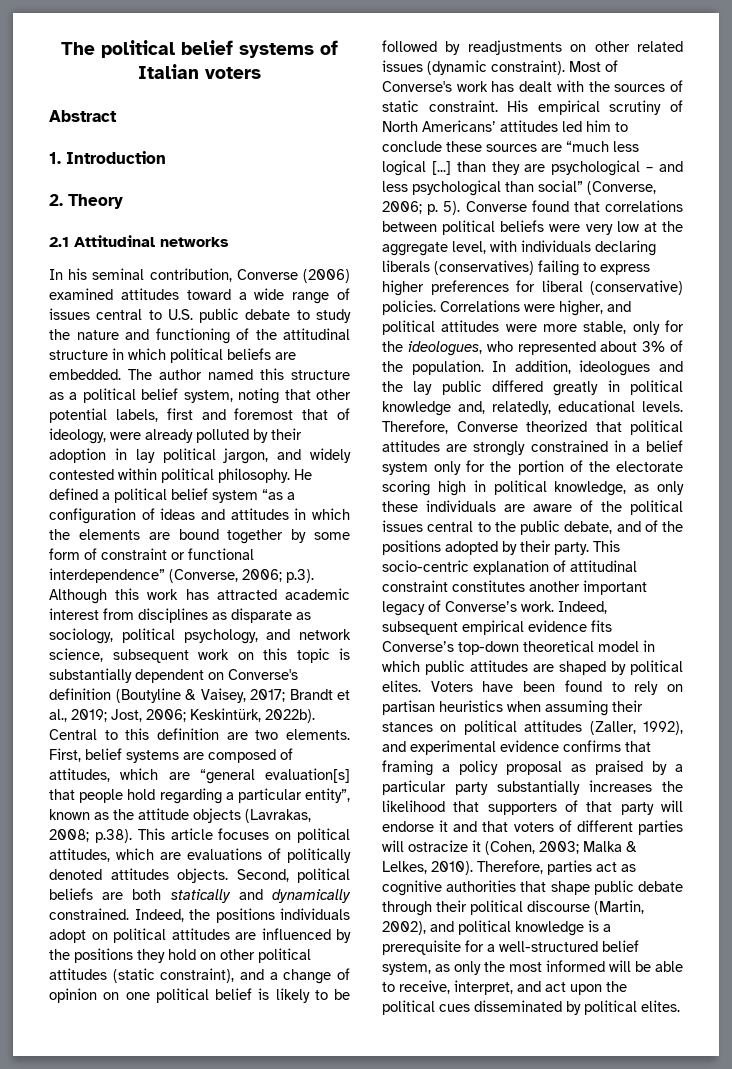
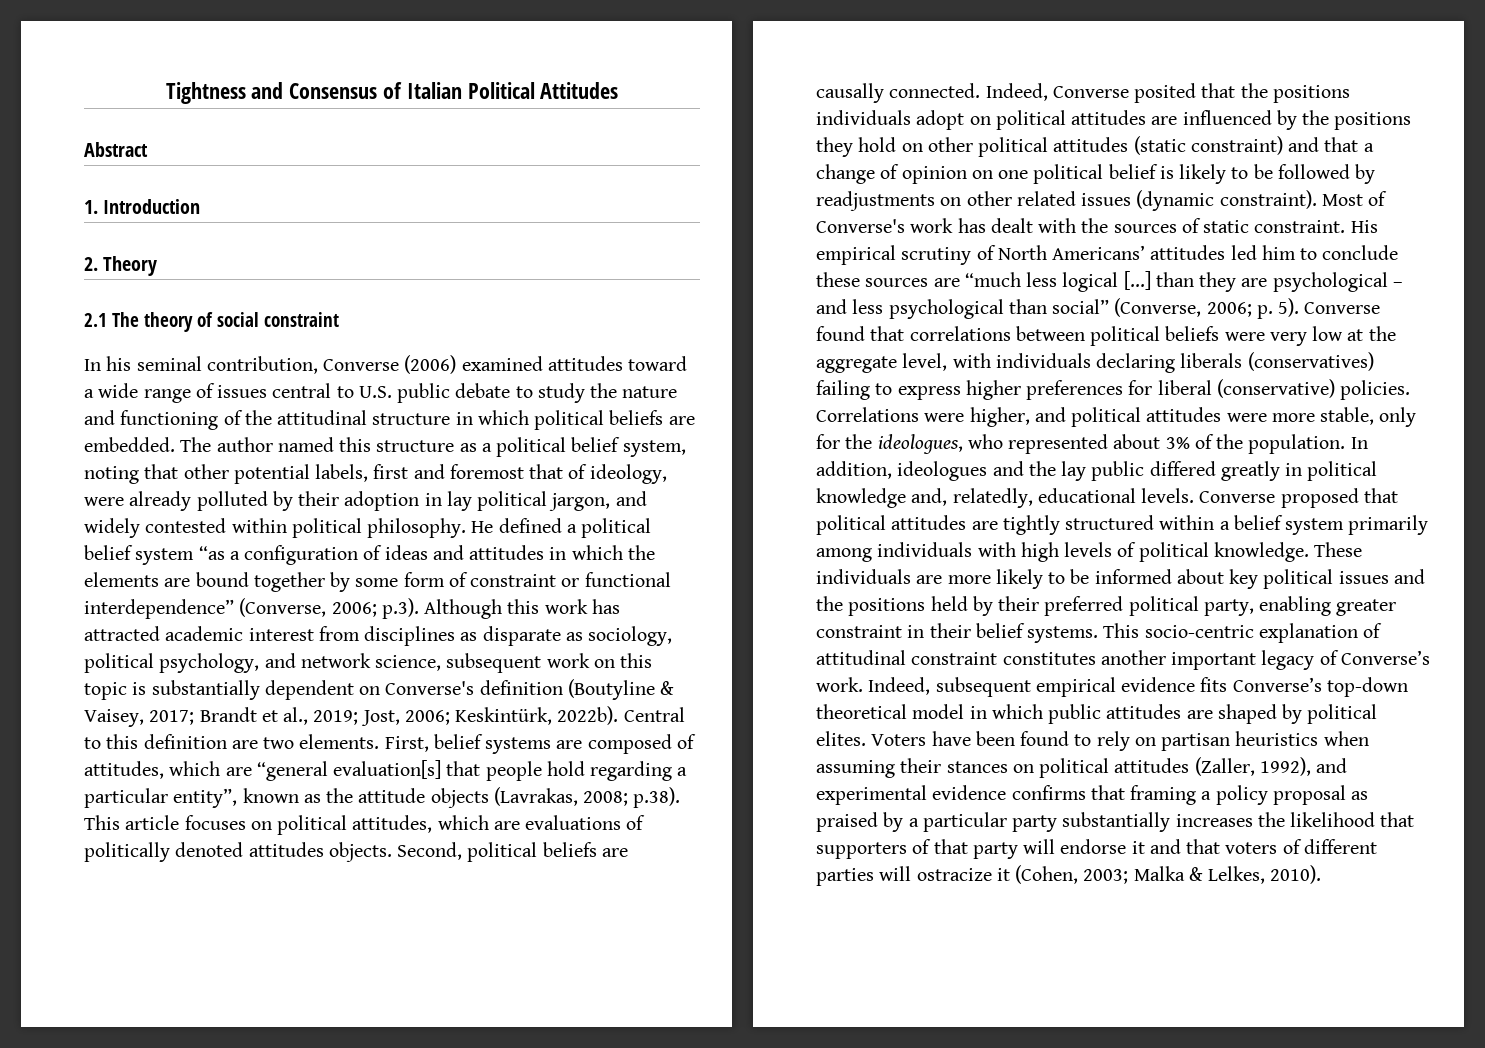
- The political belief systems of Italian voters
+ Tightness and Consensus of Italian Political Attitudes
- 2.1 Attitudinal networks
+ 2.1 The theory of social constraint
- Second, political beliefs are both statically and dynamically constrained. Indeed, the positions individuals adopt on political attitudes are influenced by the positions they hold on other political attitudes (static constraint), and a change of opinion on one political belief is likely to be followed by readjustments on other related issues (dynamic constraint).
+ Second, political beliefs are causally connected. Indeed, Converse posited that the positions individuals adopt on political attitudes are influenced by the positions they hold on other political attitudes (static constraint) and that a change of opinion on one political belief is likely to be followed by readjustments on other related issues (dynamic constraint).
- Therefore, Converse theorized that political attitudes are strongly constrained in a belief system only for the portion of the electorate scoring high in political knowledge, as only these individuals are aware of the political issues central to the public debate, and of the positions adopted by their party.
+ Converse proposed that political attitudes are tightly structured within a belief system primarily among individuals with high levels of political knowledge. These individuals are more likely to be informed about key political issues and the positions held by their preferred political party, enabling greater constraint in their belief systems.
- Therefore, parties act as cognitive authorities that shape public debate through their political discourse (Martin, 2002), and political knowledge is a prerequisite for a well-structured belief system, as only the most informed will be able to receive, interpret, and act upon the political cues disseminated by political elites.

